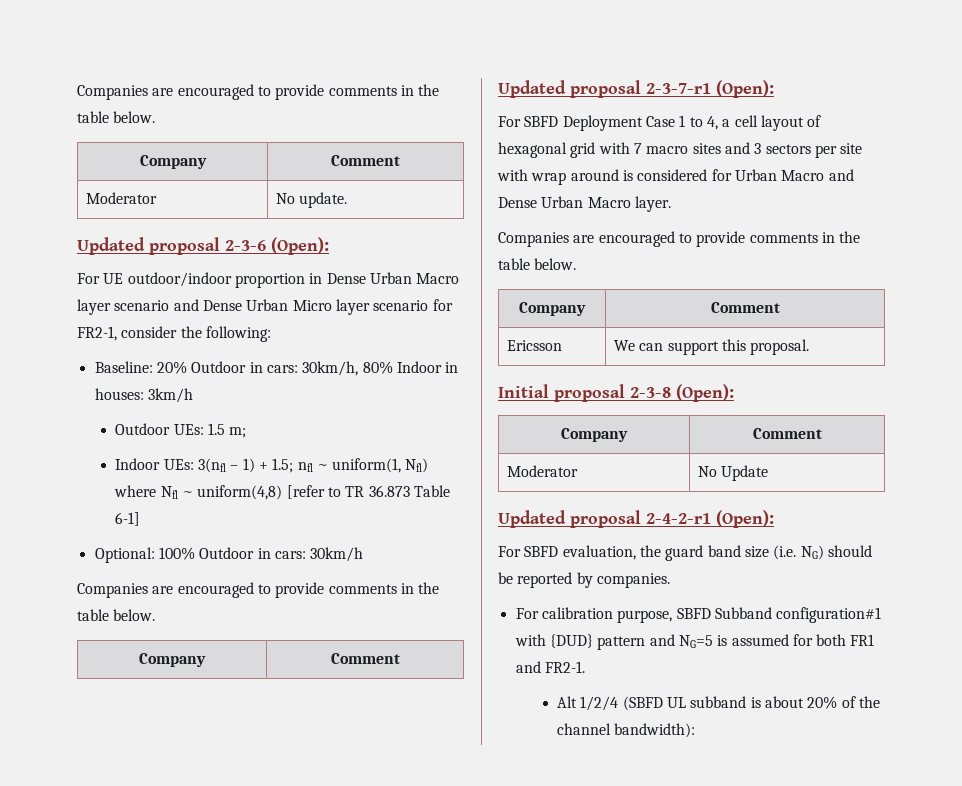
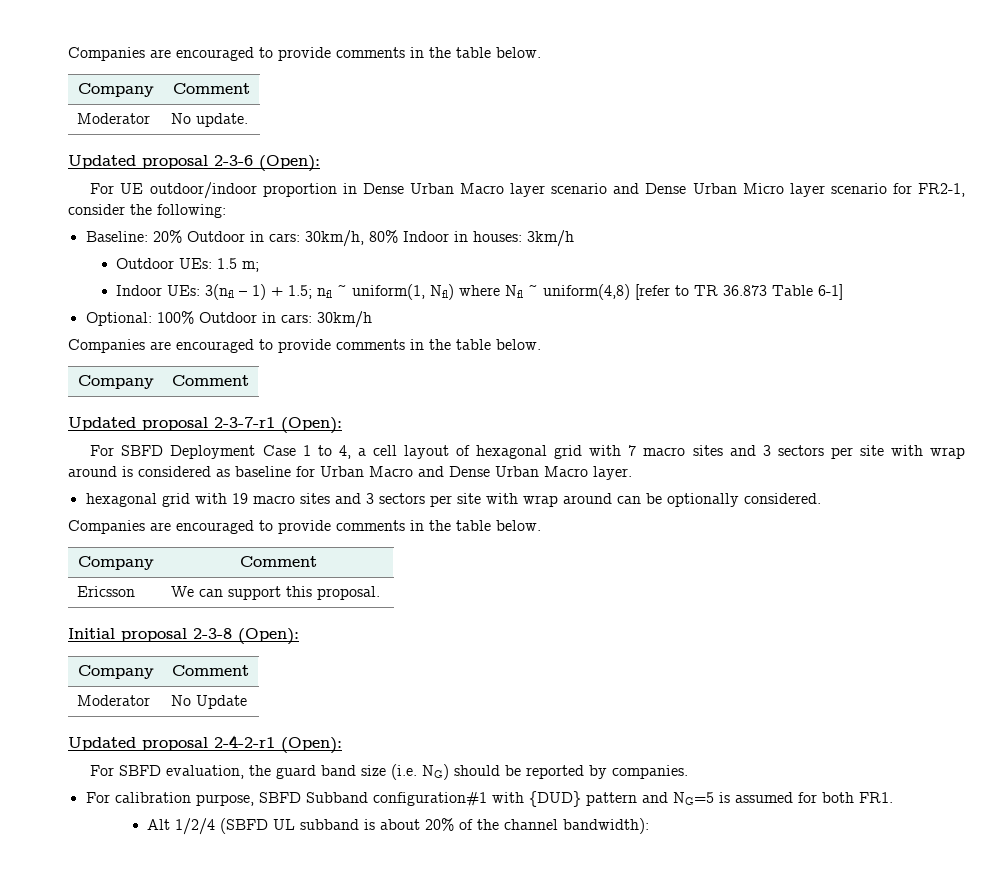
- For SBFD Deployment Case 1 to 4, a cell layout of hexagonal grid with 7 macro sites and 3 sectors per site with wrap around is considered for Urban Macro and Dense Urban Macro layer.
+ For SBFD Deployment Case 1 to 4, a cell layout of hexagonal grid with 7 macro sites and 3 sectors per site with wrap around is considered as baseline for Urban Macro and Dense Urban Macro layer.
+ hexagonal grid with 19 macro sites and 3 sectors per site with wrap around can be optionally considered.
- For calibration purpose, SBFD Subband configuration#1 with {DUD} pattern and NG=5 is assumed for both FR1 and FR2-1.
+ For calibration purpose, SBFD Subband configuration#1 with {DUD} pattern and NG=5 is assumed for both FR1.

